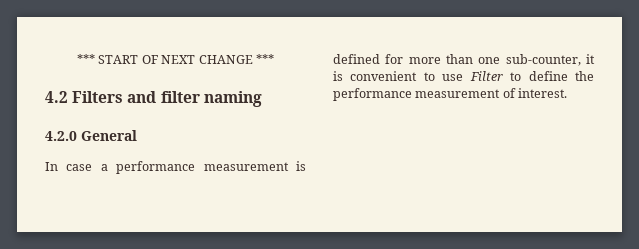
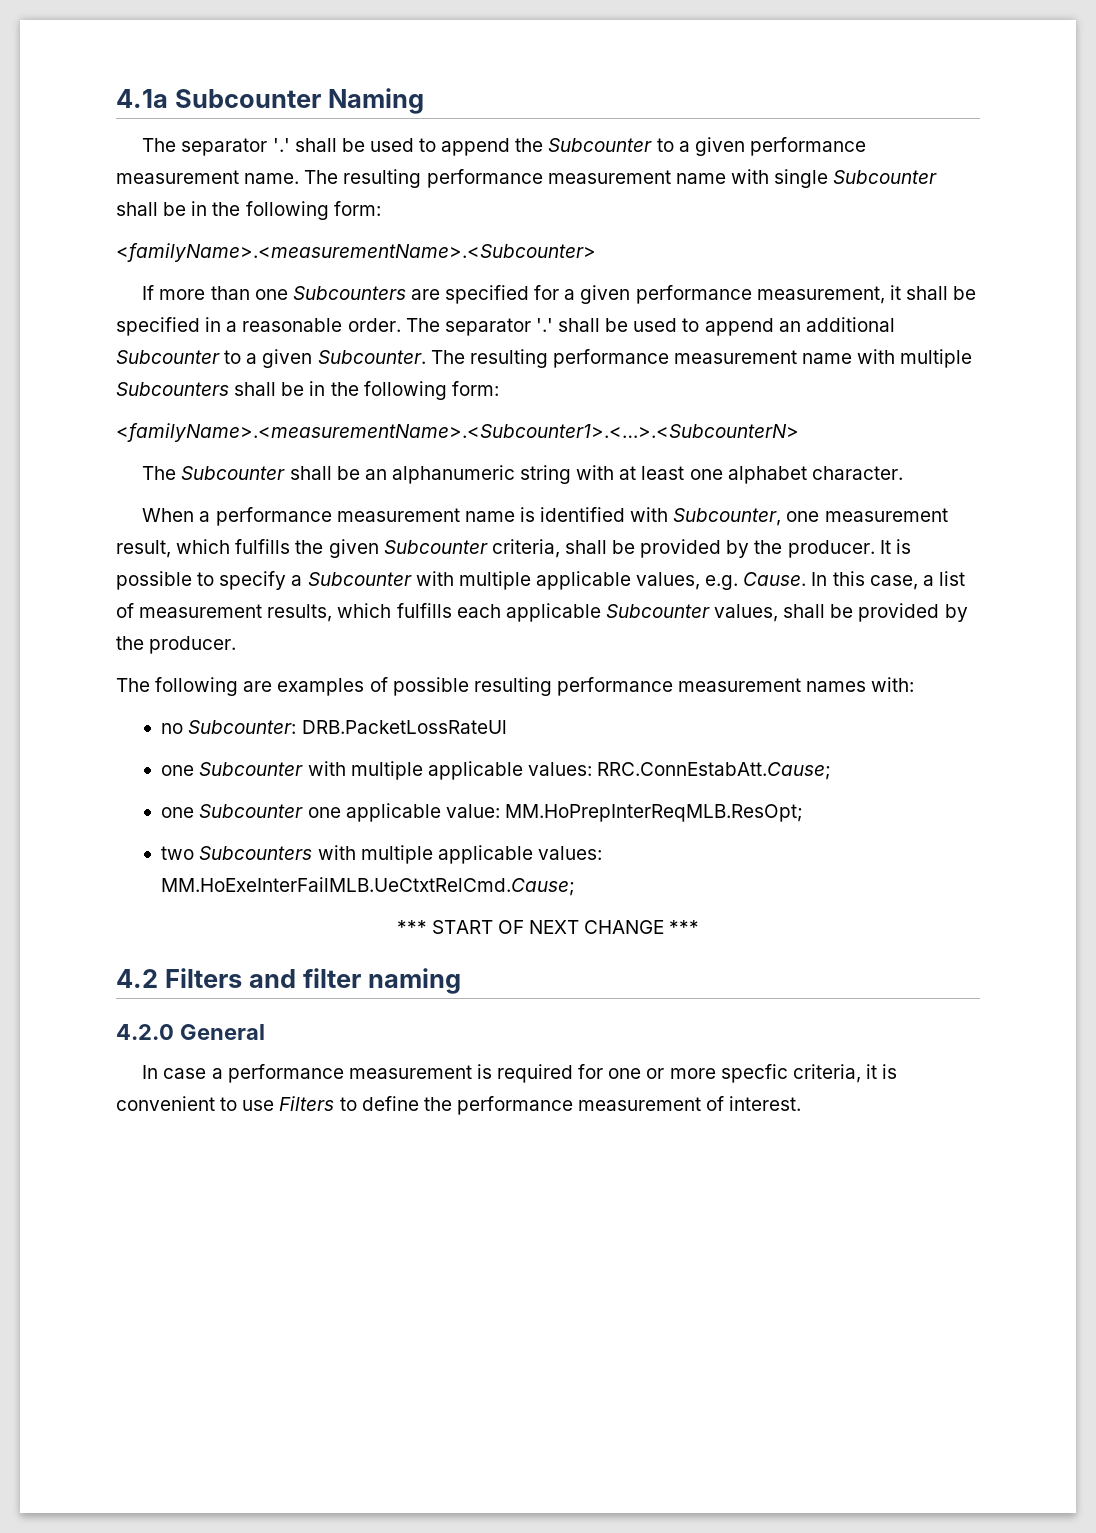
+ 4.1a Subcounter Naming
+ The separator '.' shall be used to append the Subcounter to a given performance measurement name. The resulting performance measurement name with single Subcounter shall be in the following form:
+ <familyName>.<measurementName>.<Subcounter>
+ If more than one Subcounters are specified for a given performance measurement, it shall be specified in a reasonable order. The separator '.' shall be used to append an additional Subcounter to a given Subcounter. The resulting performance measurement name with multiple Subcounters shall be in the following form:
+ <familyName>.<measurementName>.<Subcounter1>.<…>.<SubcounterN>
+ The Subcounter shall be an alphanumeric string with at least one alphabet character.
+ When a performance measurement name is identified with Subcounter, one measurement result, which fulfills the given Subcounter criteria, shall be provided by the producer. It is possible to specify a Subcounter with multiple applicable values, e.g. Cause. In this case, a list of measurement results, which fulfills each applicable Subcounter values, shall be provided by the producer.
+ The following are examples of possible resulting performance measurement names with:
+ no Subcounter: DRB.PacketLossRateUl
+ one Subcounter with multiple applicable values: RRC.ConnEstabAtt.Cause;
+ one Subcounter one applicable value: MM.HoPrepInterReqMLB.ResOpt;
+ two Subcounters with multiple applicable values: MM.HoExeInterFailMLB.UeCtxtRelCmd.Cause;
- In case a performance measurement is defined for more than one sub-counter, it is convenient to use Filter to define the performance measurement of interest.
+ In case a performance measurement is required for one or more specfic criteria, it is convenient to use Filters to define the performance measurement of interest.

